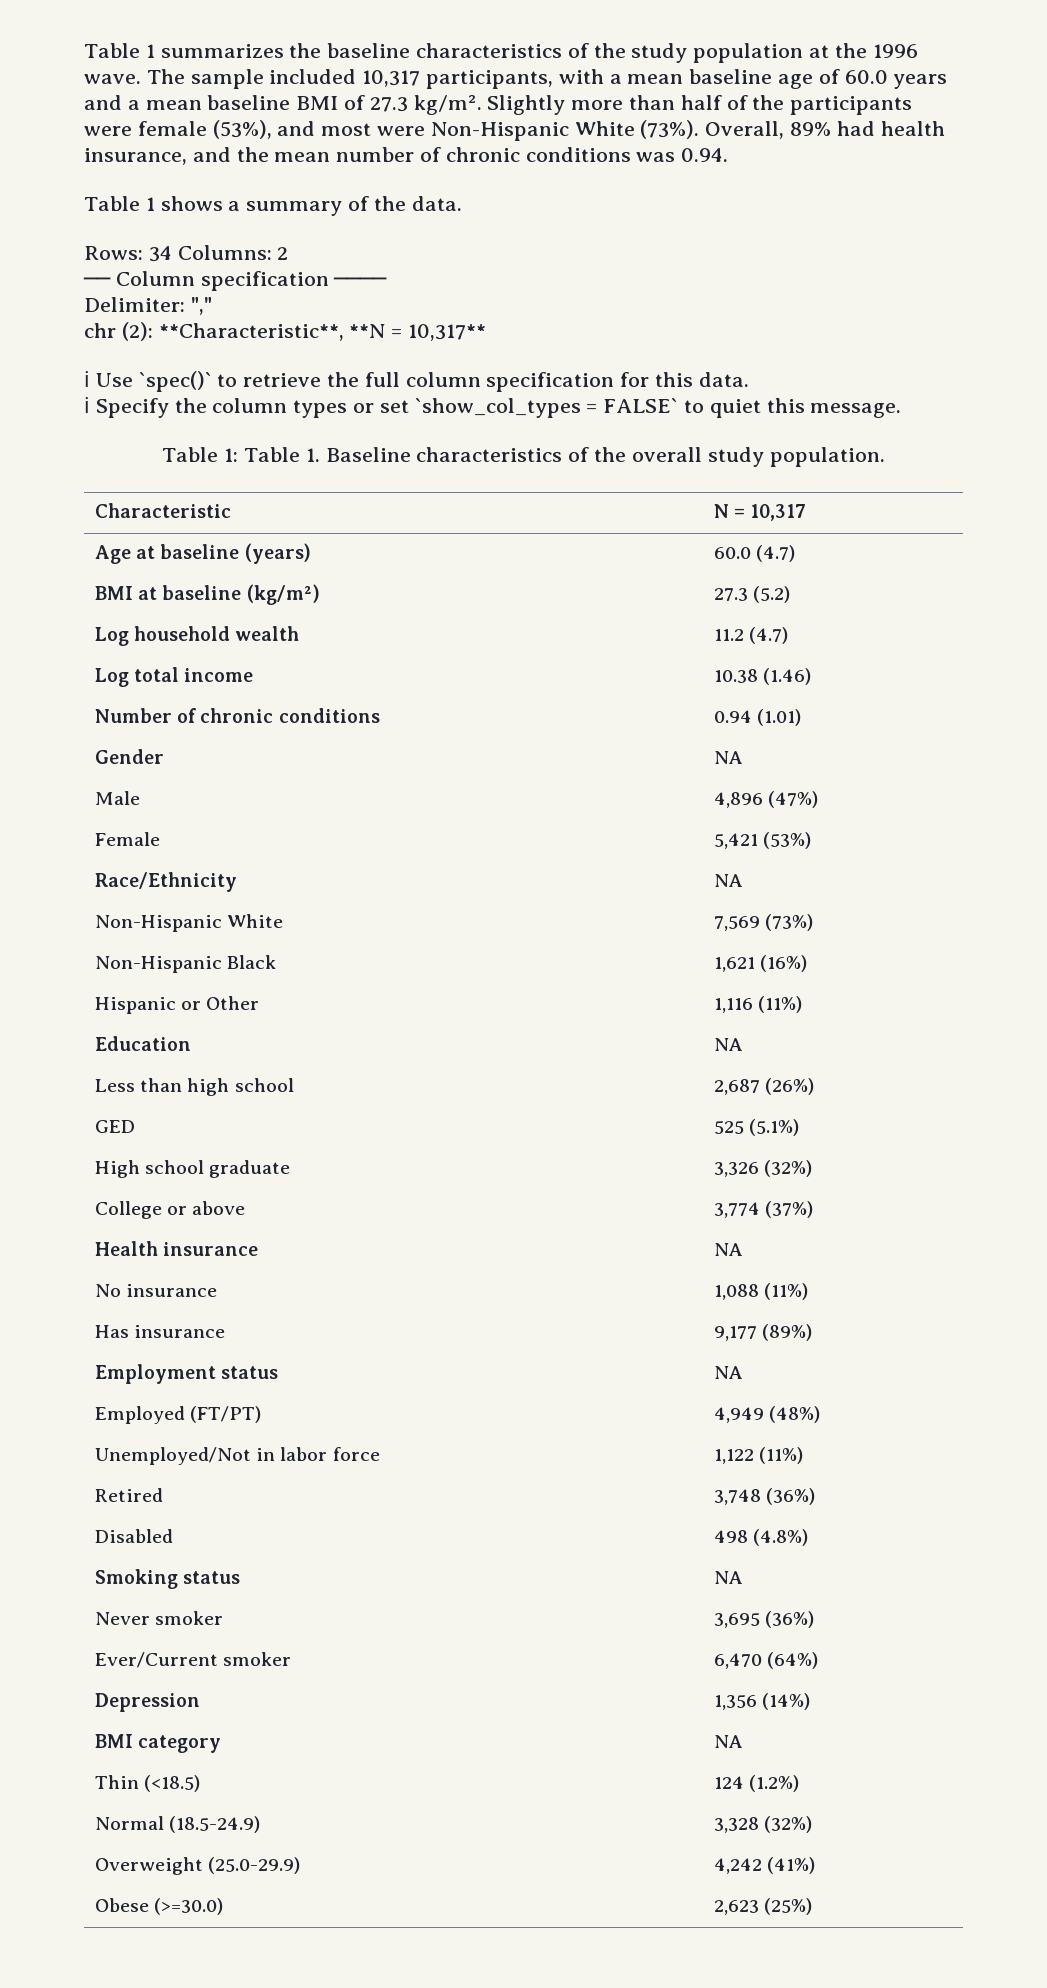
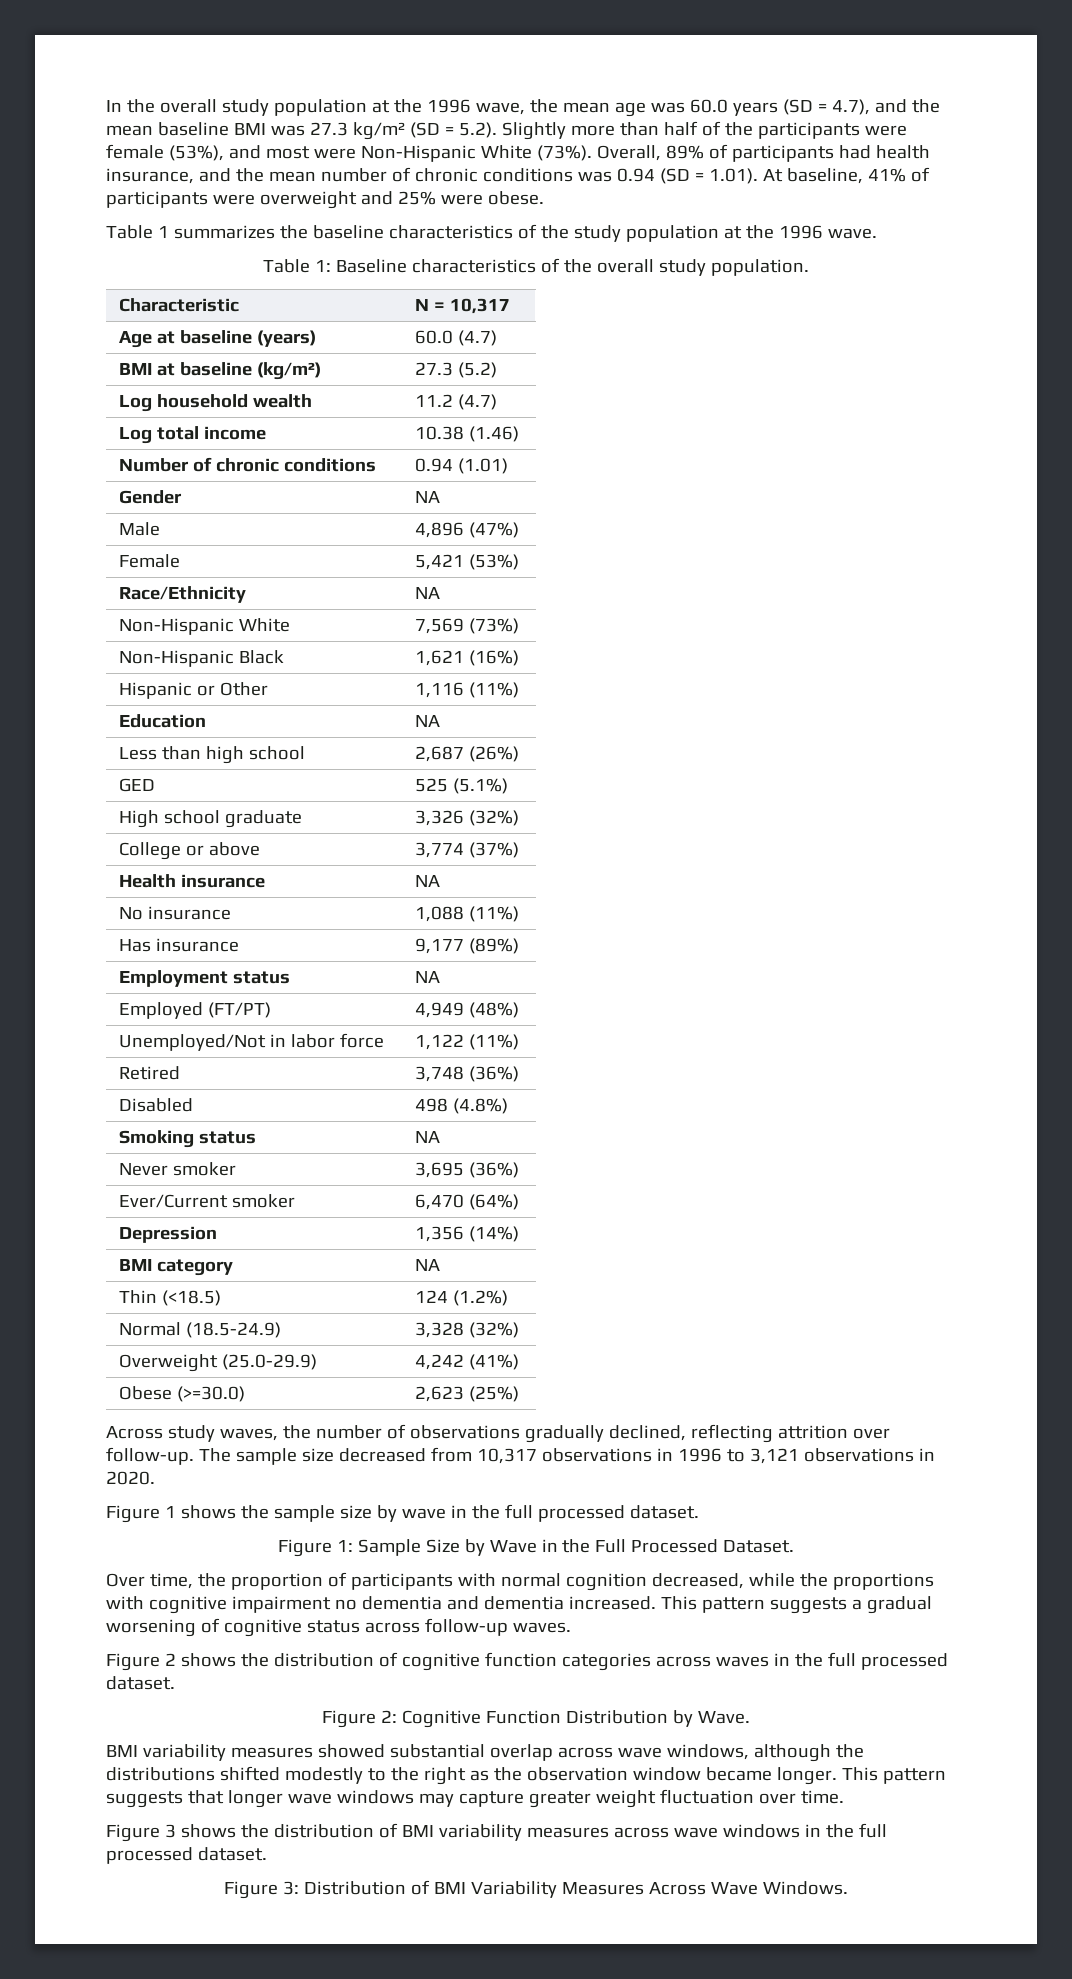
- Table 1 summarizes the baseline characteristics of the study population at the 1996 wave. The sample included 10,317 participants, with a mean baseline age of 60.0 years and a mean baseline BMI of 27.3 kg/m². Slightly more than half of the participants were female (53%), and most were Non-Hispanic White (73%).
+ In the overall study population at the 1996 wave, the mean age was 60.0 years (SD = 4.7), and the mean baseline BMI was 27.3 kg/m² (SD = 5.2). Slightly more than half of the participants were female (53%), and most were Non-Hispanic White (73%).
- Overall, 89% had health insurance, and the mean number of chronic conditions was 0.94.
- Table 1 shows a summary of the data.
- Rows: 34 Columns: 2
- ── Column specification ────
- Delimiter: ","
- chr (2): **Characteristic**, **N = 10,317**
- ℹ Use `spec()` to retrieve the full column specification for this data.
- ℹ Specify the column types or set `show_col_types = FALSE` to quiet this message.
+ Overall, 89% of participants had health insurance, and the mean number of chronic conditions was 0.94 (SD = 1.01). At baseline, 41% of participants were overweight and 25% were obese.
+ Table 1 summarizes the baseline characteristics of the study population at the 1996 wave.
- Table 1: Table 1. Baseline characteristics of the overall study population.
+ Table 1: Baseline characteristics of the overall study population.
+ Across study waves, the number of observations gradually declined, reflecting attrition over follow-up. The sample size decreased from 10,317 observations in 1996 to 3,121 observations in 2020.
+ Figure 1 shows the sample size by wave in the full processed dataset.
+ Figure 1: Sample Size by Wave in the Full Processed Dataset.
+ Over time, the proportion of participants with normal cognition decreased, while the proportions with cognitive impairment no dementia and dementia increased. This pattern suggests a gradual worsening of cognitive status across follow-up waves.
+ Figure 2 shows the distribution of cognitive function categories across waves in the full processed dataset.
+ Figure 2: Cognitive Function Distribution by Wave.
+ BMI variability measures showed substantial overlap across wave windows, although the distributions shifted modestly to the right as the observation window became longer. This pattern suggests that longer wave windows may capture greater weight fluctuation over time.
+ Figure 3 shows the distribution of BMI variability measures across wave windows in the full processed dataset.
+ Figure 3: Distribution of BMI Variability Measures Across Wave Windows.

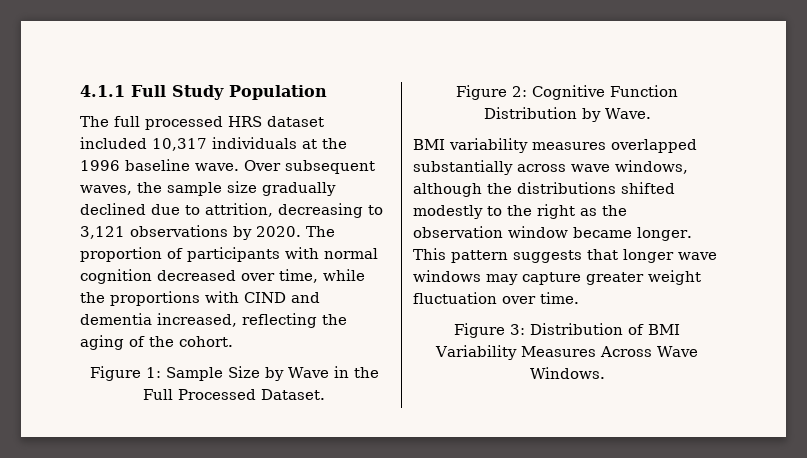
- In the overall study population at the 1996 wave, the mean age was 60.0 years (SD = 4.7), and the mean baseline BMI was 27.3 kg/m² (SD = 5.2). Slightly more than half of the participants were female (53%), and most were Non-Hispanic White (73%). Overall, 89% of participants had health insurance, and the mean number of chronic conditions was 0.94 (SD = 1.01). At baseline, 41% of participants were overweight and 25% were obese.
- Table 1 summarizes the baseline characteristics of the study population at the 1996 wave.
- Table 1: Baseline characteristics of the overall study population.
- Characteristic | N = 10,317
- Age at baseline (years) | 60.0 (4.7)
- BMI at baseline (kg/m²) | 27.3 (5.2)
- Log household wealth | 11.2 (4.7)
- Log total income | 10.38 (1.46)
- Number of chronic conditions | 0.94 (1.01)
- Gender | NA
- Male | 4,896 (47%)
- Female | 5,421 (53%)
- Race/Ethnicity | NA
- Non-Hispanic White | 7,569 (73%)
- Non-Hispanic Black | 1,621 (16%)
- Hispanic or Other | 1,116 (11%)
- Education | NA
- Less than high school | 2,687 (26%)
- GED | 525 (5.1%)
- High school graduate | 3,326 (32%)
- College or above | 3,774 (37%)
- Health insurance | NA
- No insurance | 1,088 (11%)
- Has insurance | 9,177 (89%)
- Employment status | NA
- Employed (FT/PT) | 4,949 (48%)
- Unemployed/Not in labor force | 1,122 (11%)
- Retired | 3,748 (36%)
- Disabled | 498 (4.8%)
- Smoking status | NA
- Never smoker | 3,695 (36%)
- Ever/Current smoker | 6,470 (64%)
- Depression | 1,356 (14%)
- BMI category | NA
- Thin (<18.5) | 124 (1.2%)
- Normal (18.5-24.9) | 3,328 (32%)
- Overweight (25.0-29.9) | 4,242 (41%)
- Obese (>=30.0) | 2,623 (25%)
- Across study waves, the number of observations gradually declined, reflecting attrition over follow-up. The sample size decreased from 10,317 observations in 1996 to 3,121 observations in 2020.
- Figure 1 shows the sample size by wave in the full processed dataset.
+ 4.1.1 Full Study Population
+ The full processed HRS dataset included 10,317 individuals at the 1996 baseline wave. Over subsequent waves, the sample size gradually declined due to attrition, decreasing to 3,121 observations by 2020. The proportion of participants with normal cognition decreased over time, while the proportions with CIND and dementia increased, reflecting the aging of the cohort.
- Over time, the proportion of participants with normal cognition decreased, while the proportions with cognitive impairment no dementia and dementia increased. This pattern suggests a gradual worsening of cognitive status across follow-up waves.
- Figure 2 shows the distribution of cognitive function categories across waves in the full processed dataset.
- BMI variability measures showed substantial overlap across wave windows, although the distributions shifted modestly to the right as the observation window became longer.
+ BMI variability measures overlapped substantially across wave windows, although the distributions shifted modestly to the right as the observation window became longer.
- Figure 3 shows the distribution of BMI variability measures across wave windows in the full processed dataset.

